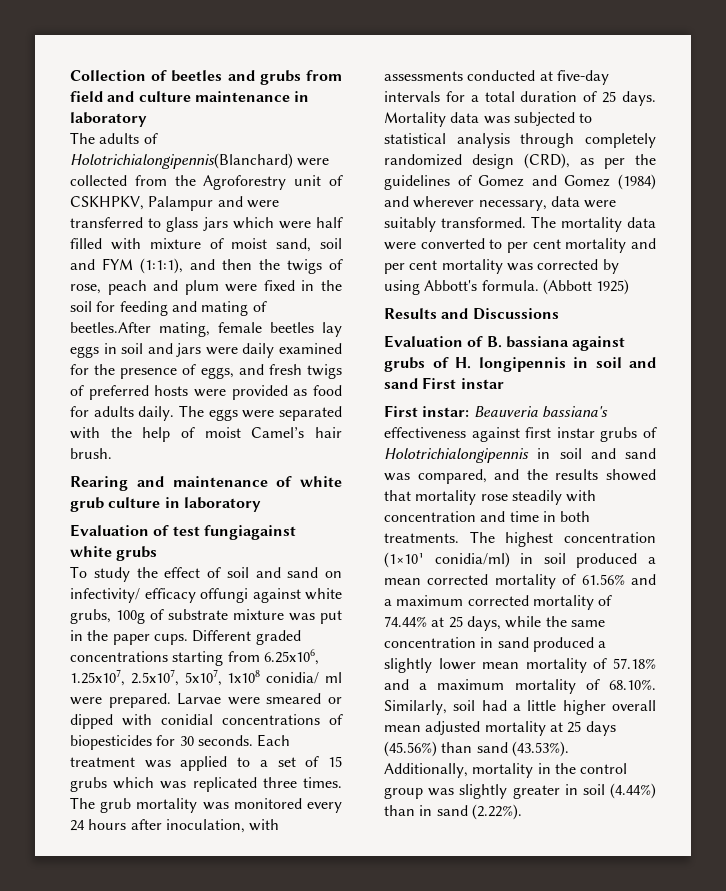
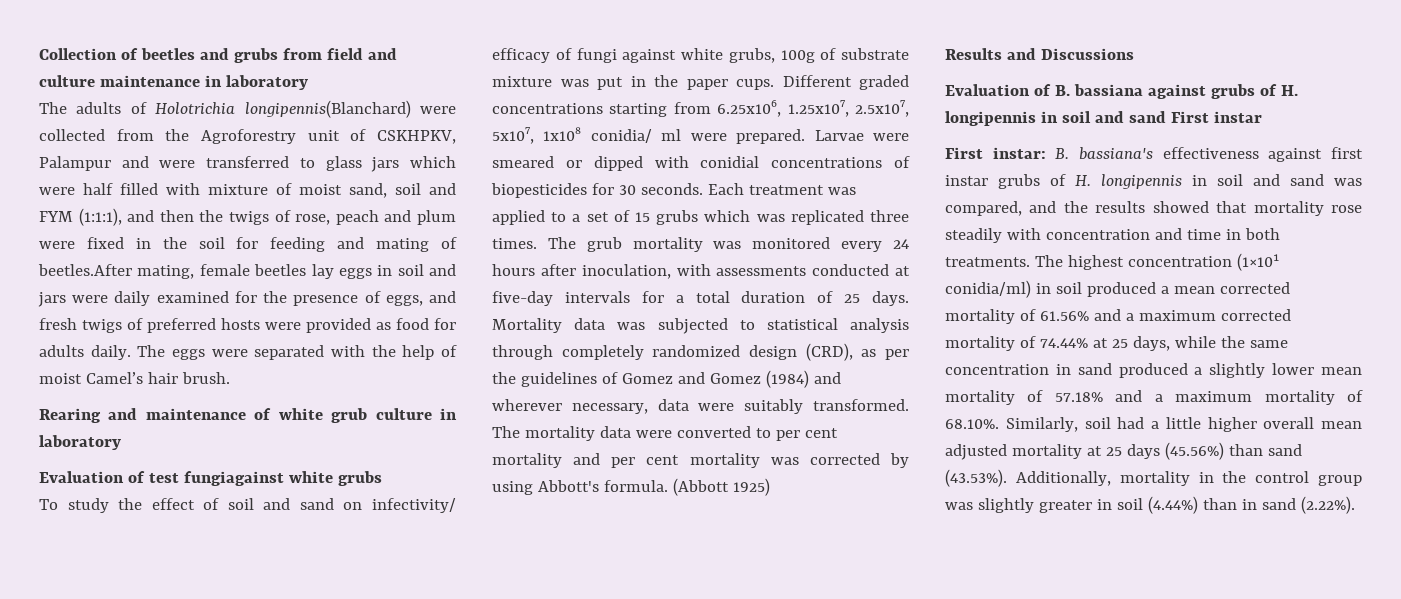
- The adults of Holotrichialongipennis(Blanchard) were collected from the Agroforestry unit of CSKHPKV, Palampur and were transferred to glass jars which were half filled with mixture of moist sand, soil and FYM (1:1:1), and then the twigs of rose, peach and plum were fixed in the soil for feeding and mating of beetles.After mating, female beetles lay eggs in soil and jars were daily examined for the presence of eggs, and fresh twigs of preferred hosts were provided as food for adults daily.
+ The adults of Holotrichia longipennis(Blanchard) were collected from the Agroforestry unit of CSKHPKV, Palampur and were transferred to glass jars which were half filled with mixture of moist sand, soil and FYM (1:1:1), and then the twigs of rose, peach and plum were fixed in the soil for feeding and mating of beetles.After mating, female beetles lay eggs in soil and jars were daily examined for the presence of eggs, and fresh twigs of preferred hosts were provided as food for adults daily.
- To study the effect of soil and sand on infectivity/ efficacy offungi against white grubs, 100g of substrate mixture was put in the paper cups.
+ To study the effect of soil and sand on infectivity/ efficacy of fungi against white grubs, 100g of substrate mixture was put in the paper cups.
- First instar: Beauveria bassiana's effectiveness against first instar grubs of Holotrichialongipennis in soil and sand was compared, and the results showed that mortality rose steadily with concentration and time in both treatments.
+ First instar: B. bassiana's effectiveness against first instar grubs of H. longipennis in soil and sand was compared, and the results showed that mortality rose steadily with concentration and time in both treatments.

